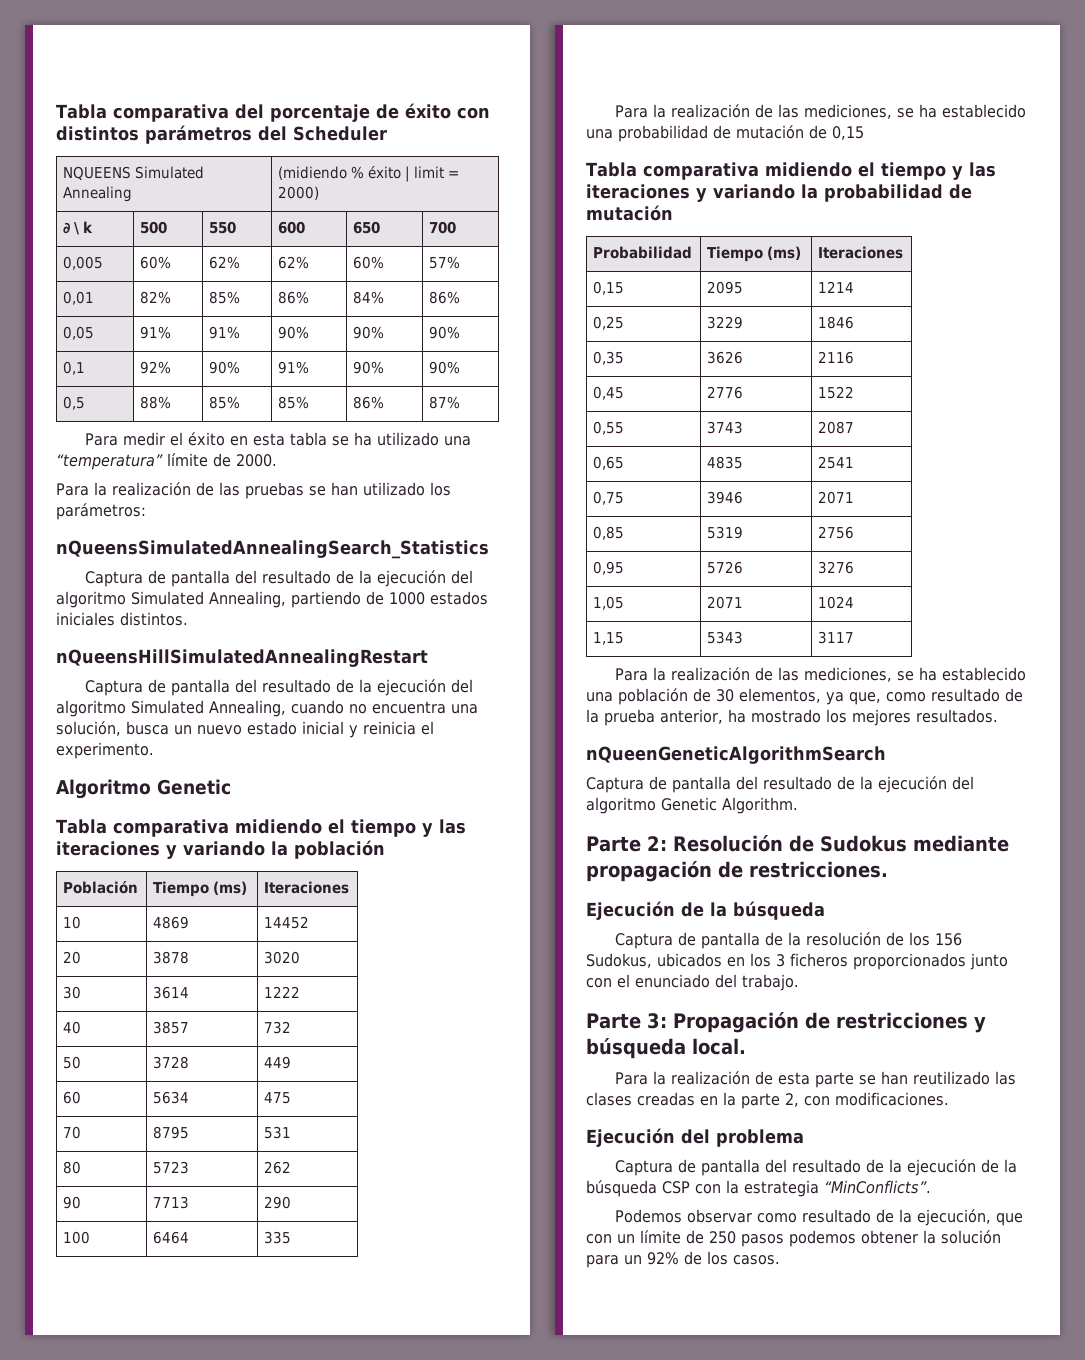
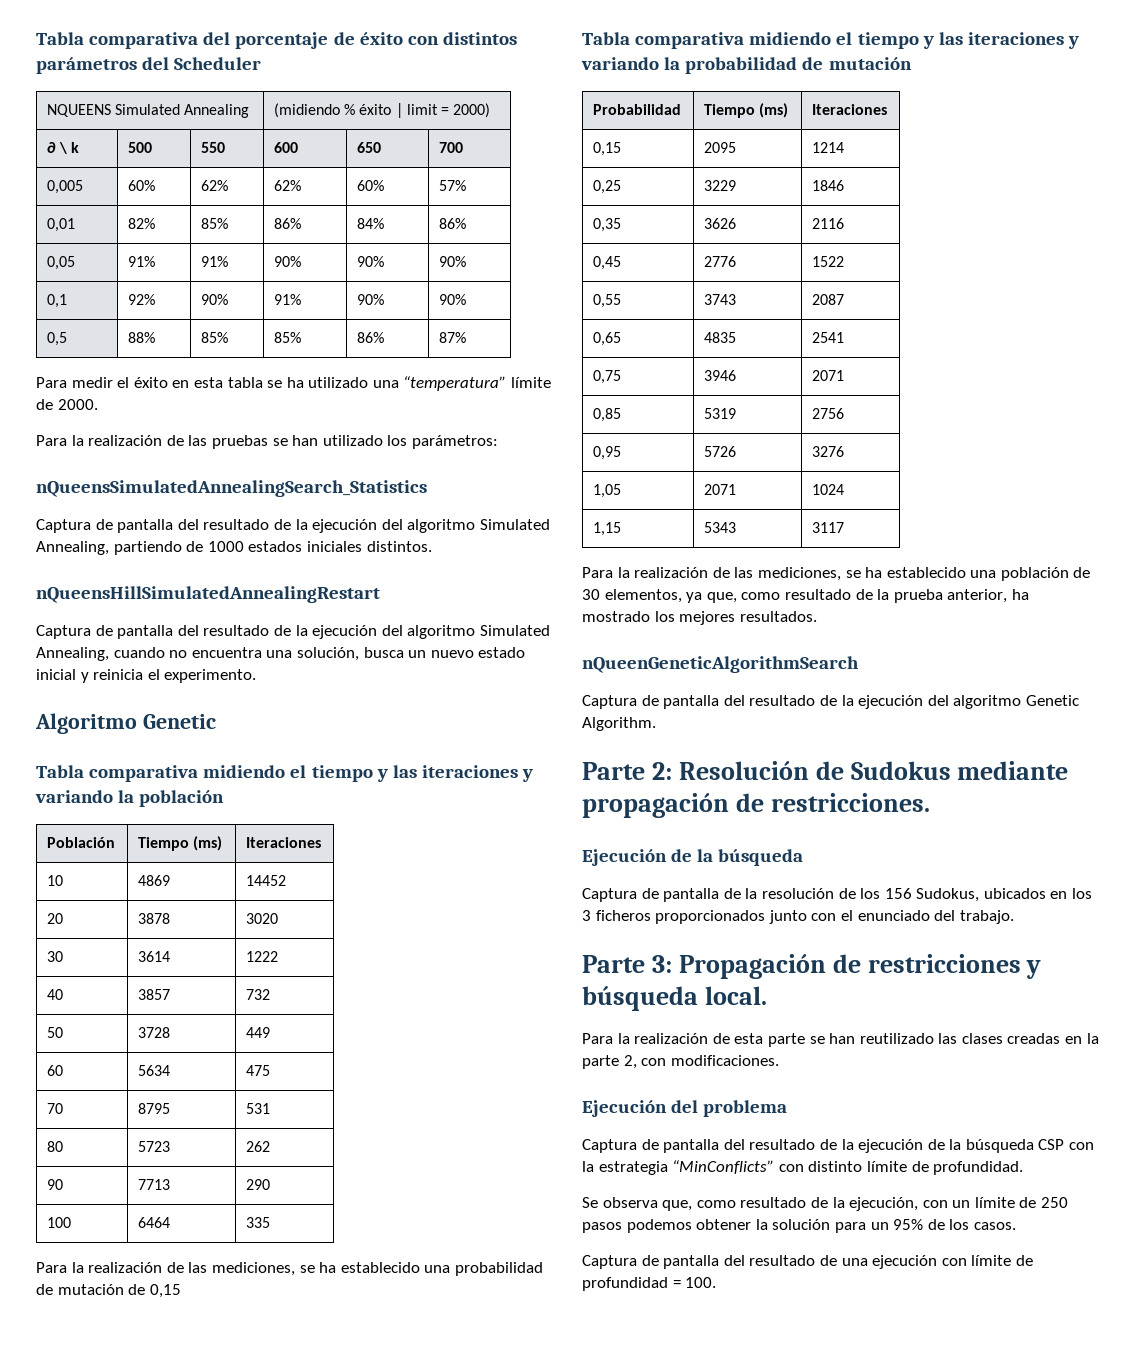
- Captura de pantalla del resultado de la ejecución de la búsqueda CSP con la estrategia “MinConflicts”.
- Podemos observar como resultado de la ejecución, que con un límite de 250 pasos podemos obtener la solución para un 92% de los casos.
+ Captura de pantalla del resultado de la ejecución de la búsqueda CSP con la estrategia “MinConflicts” con distinto límite de profundidad.
+ Se observa que, como resultado de la ejecución, con un límite de 250 pasos podemos obtener la solución para un 95% de los casos.
+ Captura de pantalla del resultado de una ejecución con límite de profundidad = 100.

